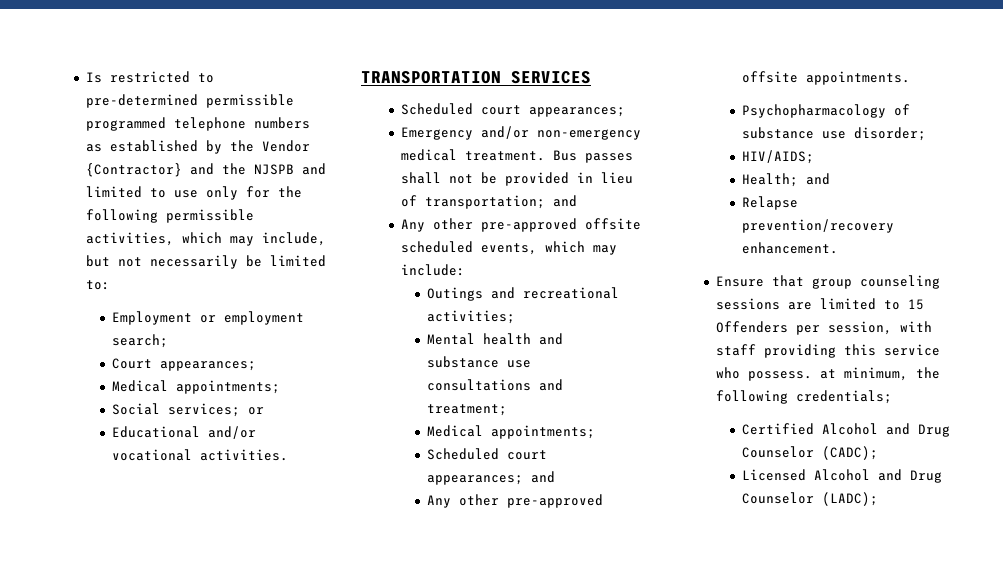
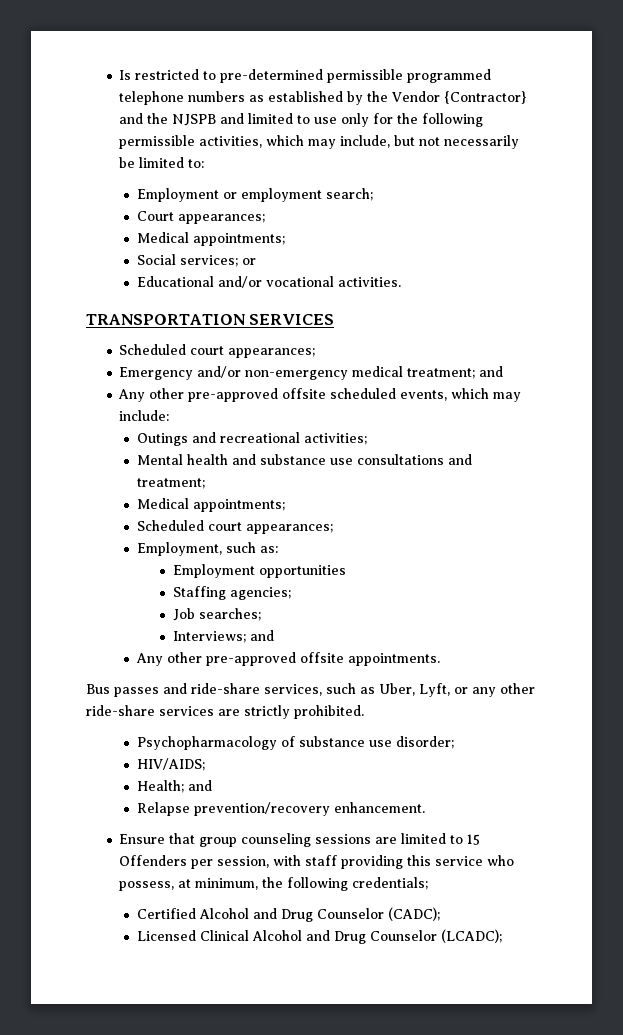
- Emergency and/or non-emergency medical treatment. Bus passes shall not be provided in lieu of transportation; and
+ Emergency and/or non-emergency medical treatment; and
  Mental health and substance use consultations and treatment;
  Medical appointments;
- Scheduled court appearances; and
+ Scheduled court appearances;
+ Employment, such as:
+ Employment opportunities
+ Staffing agencies;
+ Job searches;
+ Interviews; and
+ Bus passes and ride-share services, such as Uber, Lyft, or any other ride-share services are strictly prohibited.
- Ensure that group counseling sessions are limited to 15 Offenders per session, with staff providing this service who possess. at minimum, the following credentials;
+ Ensure that group counseling sessions are limited to 15 Offenders per session, with staff providing this service who possess, at minimum, the following credentials;
- Licensed Alcohol and Drug Counselor (LADC);
+ Licensed Clinical Alcohol and Drug Counselor (LCADC);

